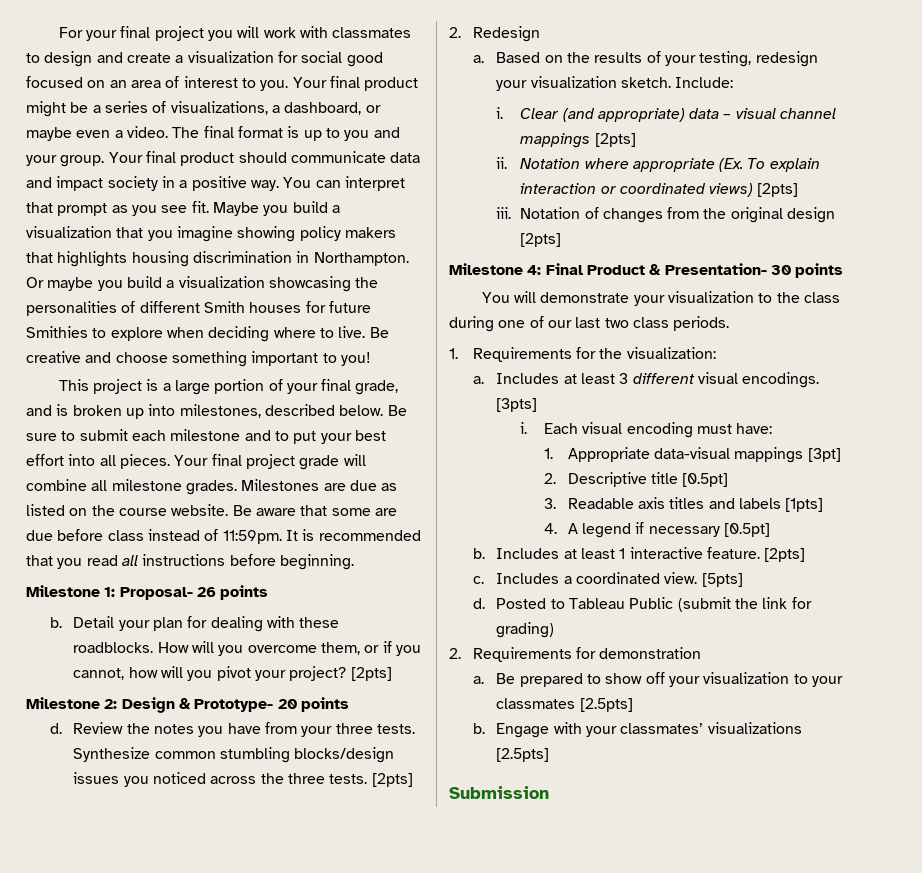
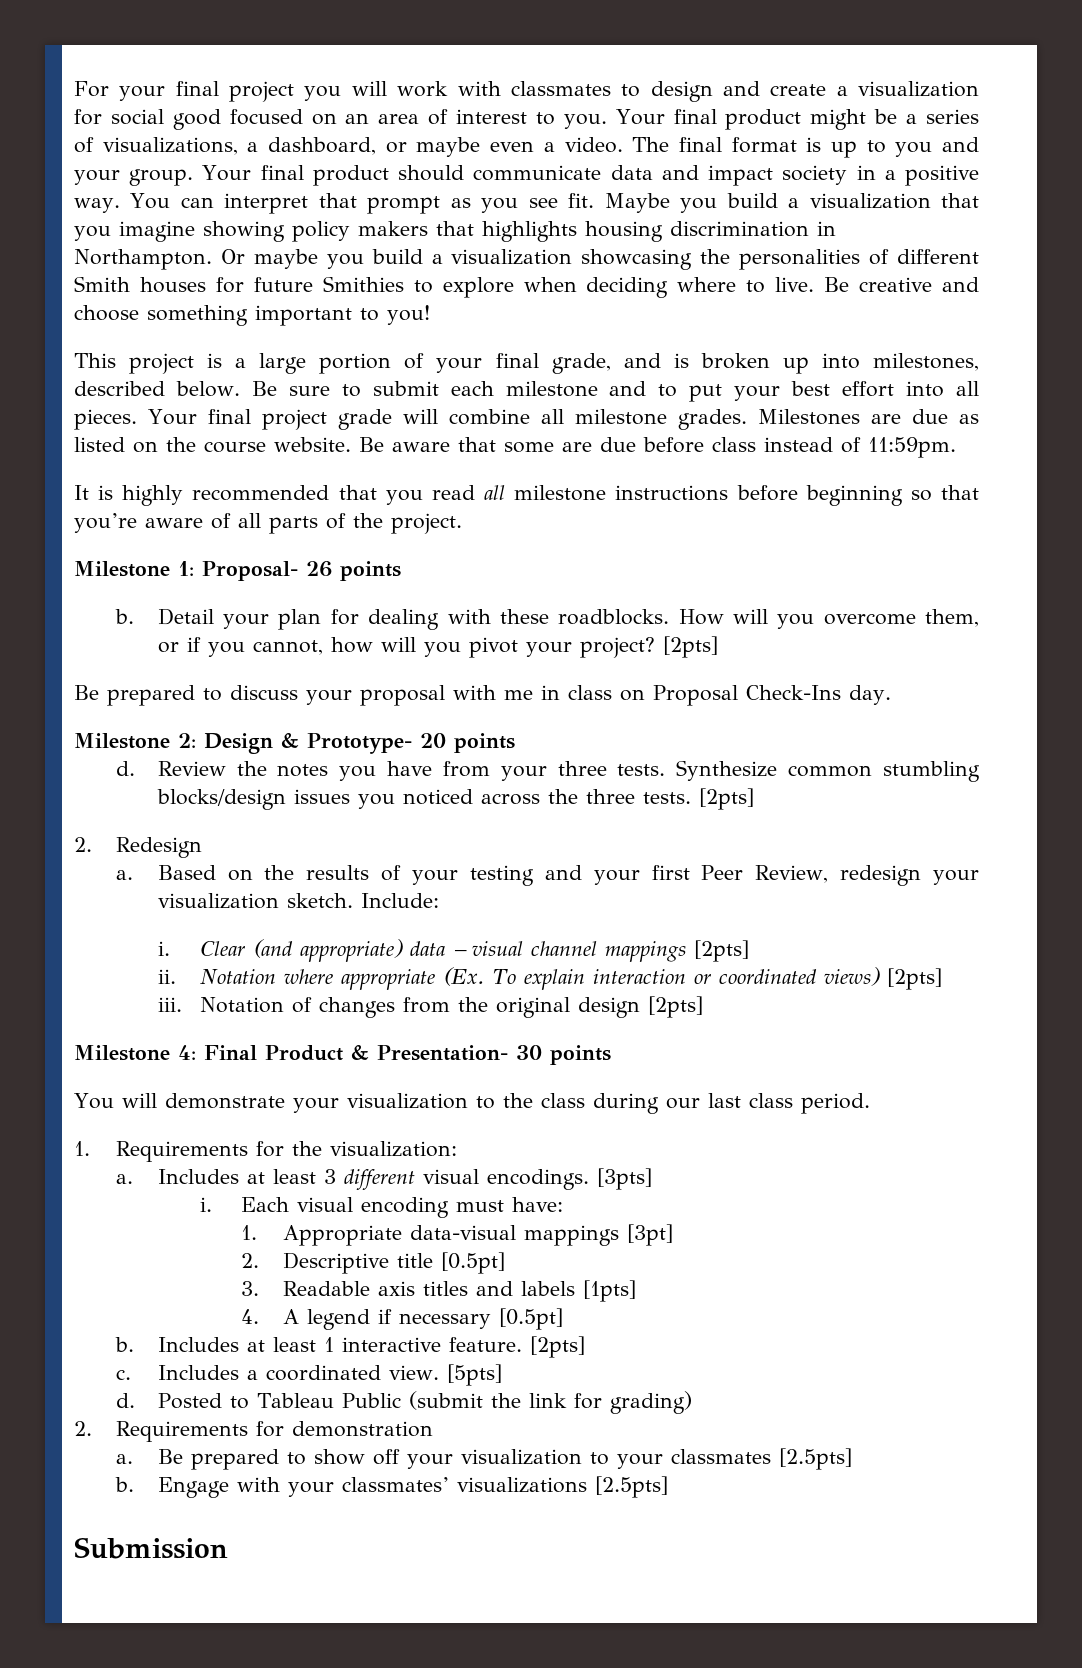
- Be aware that some are due before class instead of 11:59pm. It is recommended that you read all instructions before beginning.
+ Be aware that some are due before class instead of 11:59pm.
+ It is highly recommended that you read all milestone instructions before beginning so that you’re aware of all parts of the project.
+ Be prepared to discuss your proposal with me in class on Proposal Check-Ins day.
- Based on the results of your testing, redesign your visualization sketch.
+ Based on the results of your testing and your first Peer Review, redesign your visualization sketch.
- You will demonstrate your visualization to the class during one of our last two class periods.
+ You will demonstrate your visualization to the class during our last class period.

